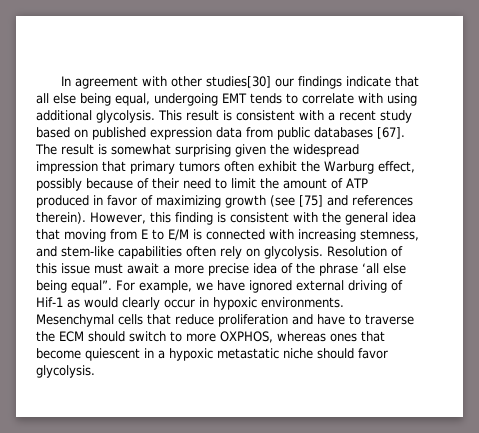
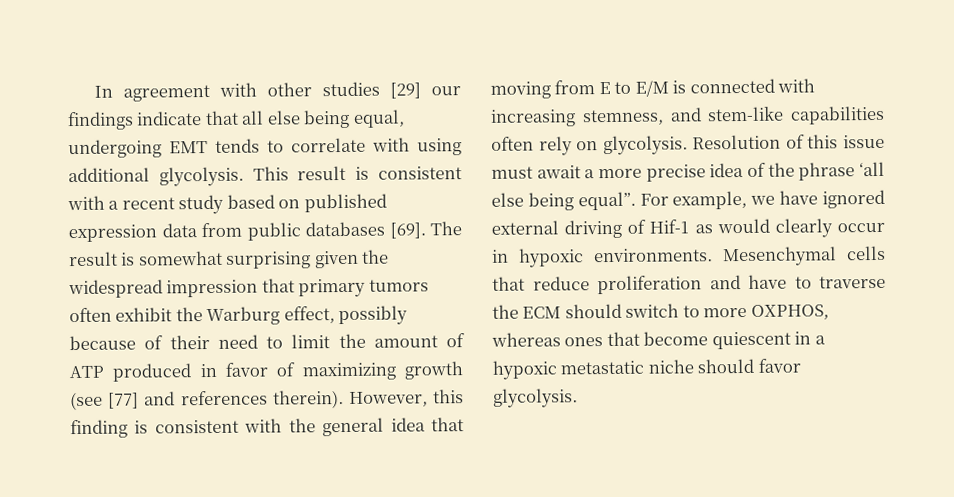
- In agreement with other studies[30] our findings indicate that all else being equal, undergoing EMT tends to correlate with using additional glycolysis.
+ In agreement with other studies [29] our findings indicate that all else being equal, undergoing EMT tends to correlate with using additional glycolysis.
- This result is consistent with a recent study based on published expression data from public databases [67].
+ This result is consistent with a recent study based on published expression data from public databases [69].
- The result is somewhat surprising given the widespread impression that primary tumors often exhibit the Warburg effect, possibly because of their need to limit the amount of ATP produced in favor of maximizing growth (see [75] and references therein).
+ The result is somewhat surprising given the widespread impression that primary tumors often exhibit the Warburg effect, possibly because of their need to limit the amount of ATP produced in favor of maximizing growth (see [77] and references therein).

